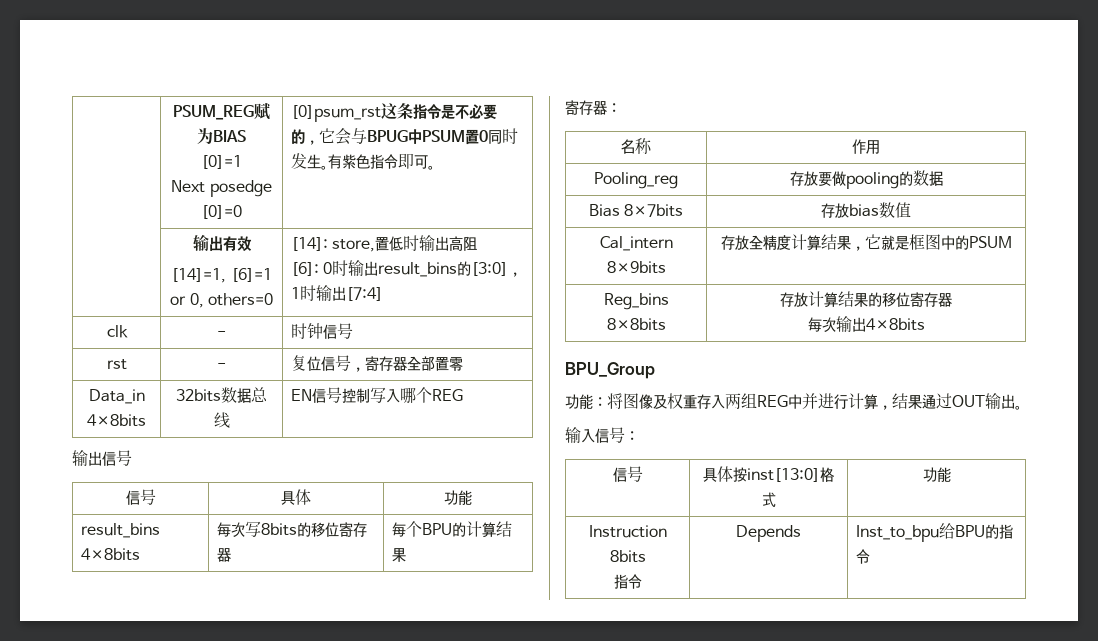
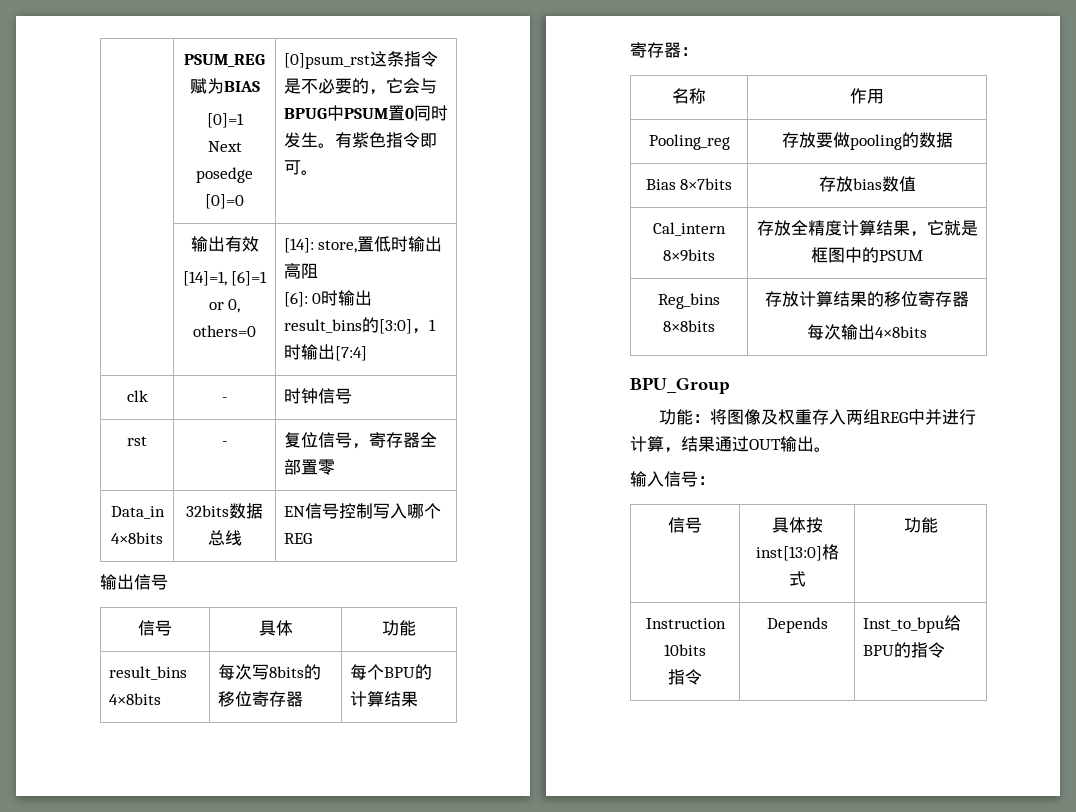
- Instruction 8bits
+ Instruction 10bits

